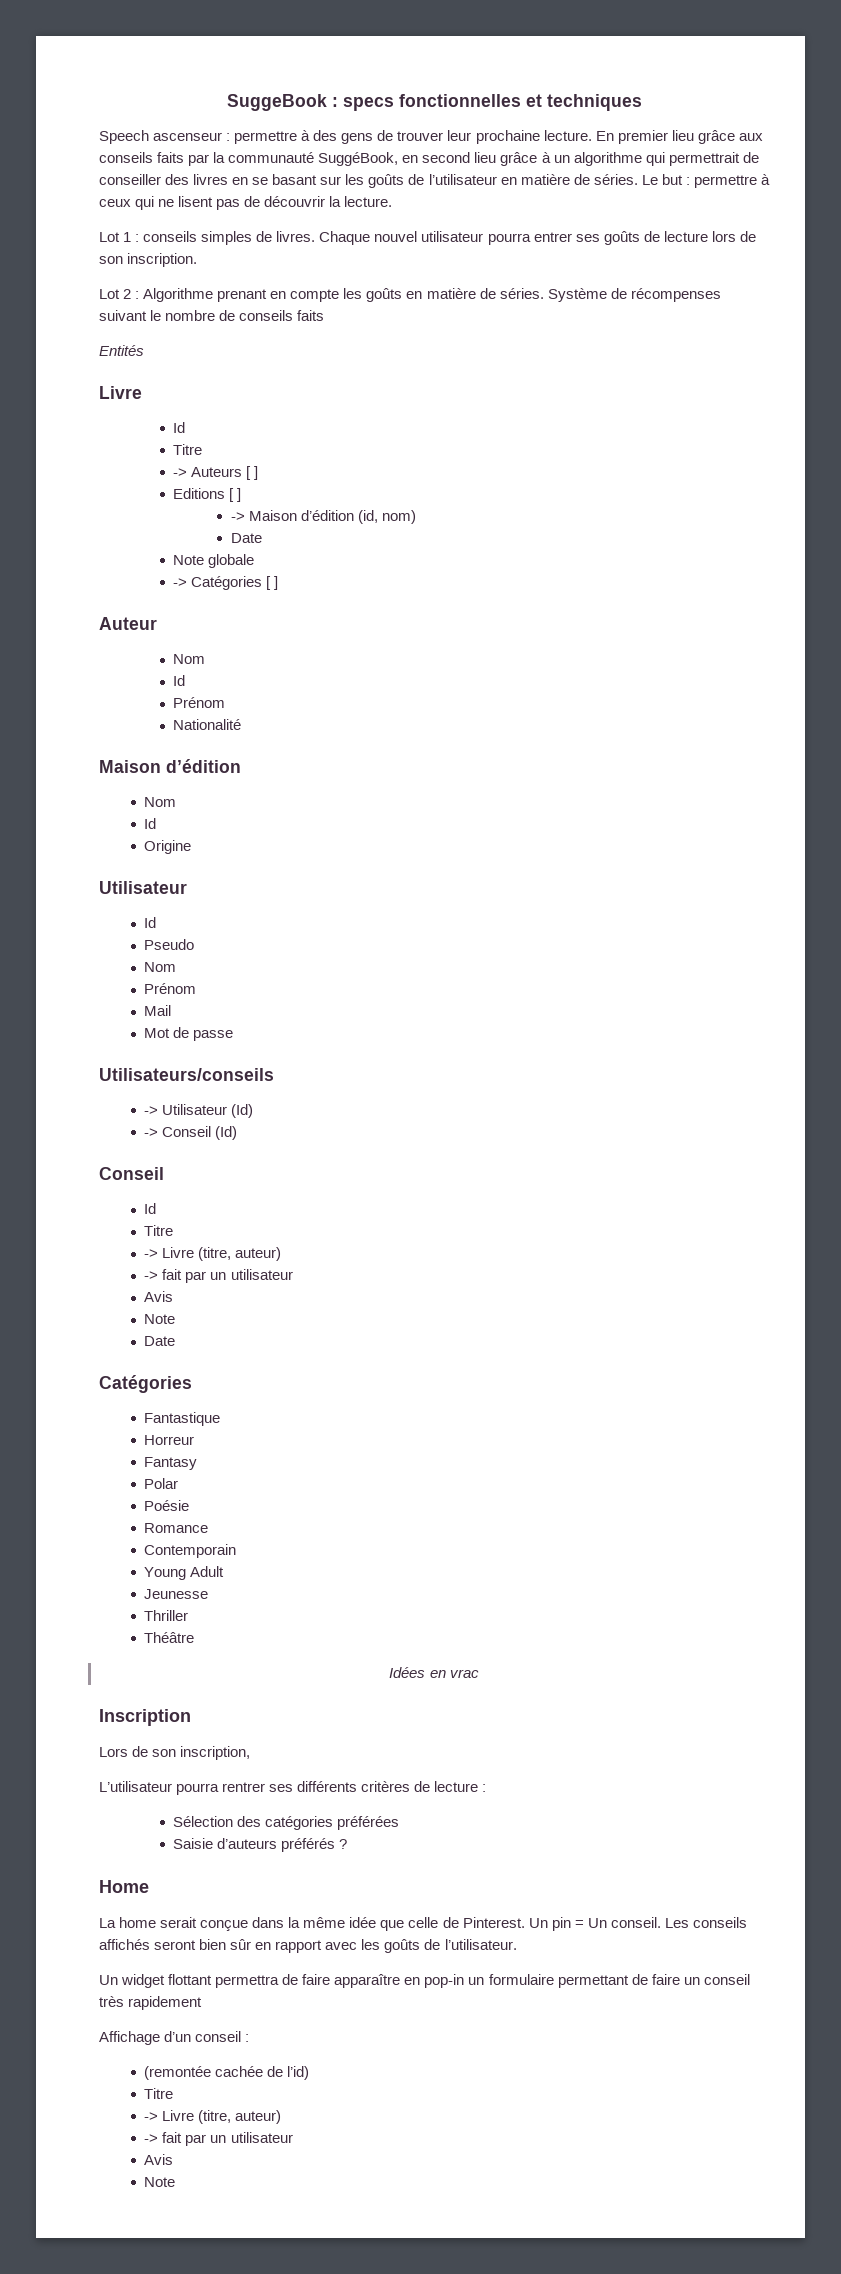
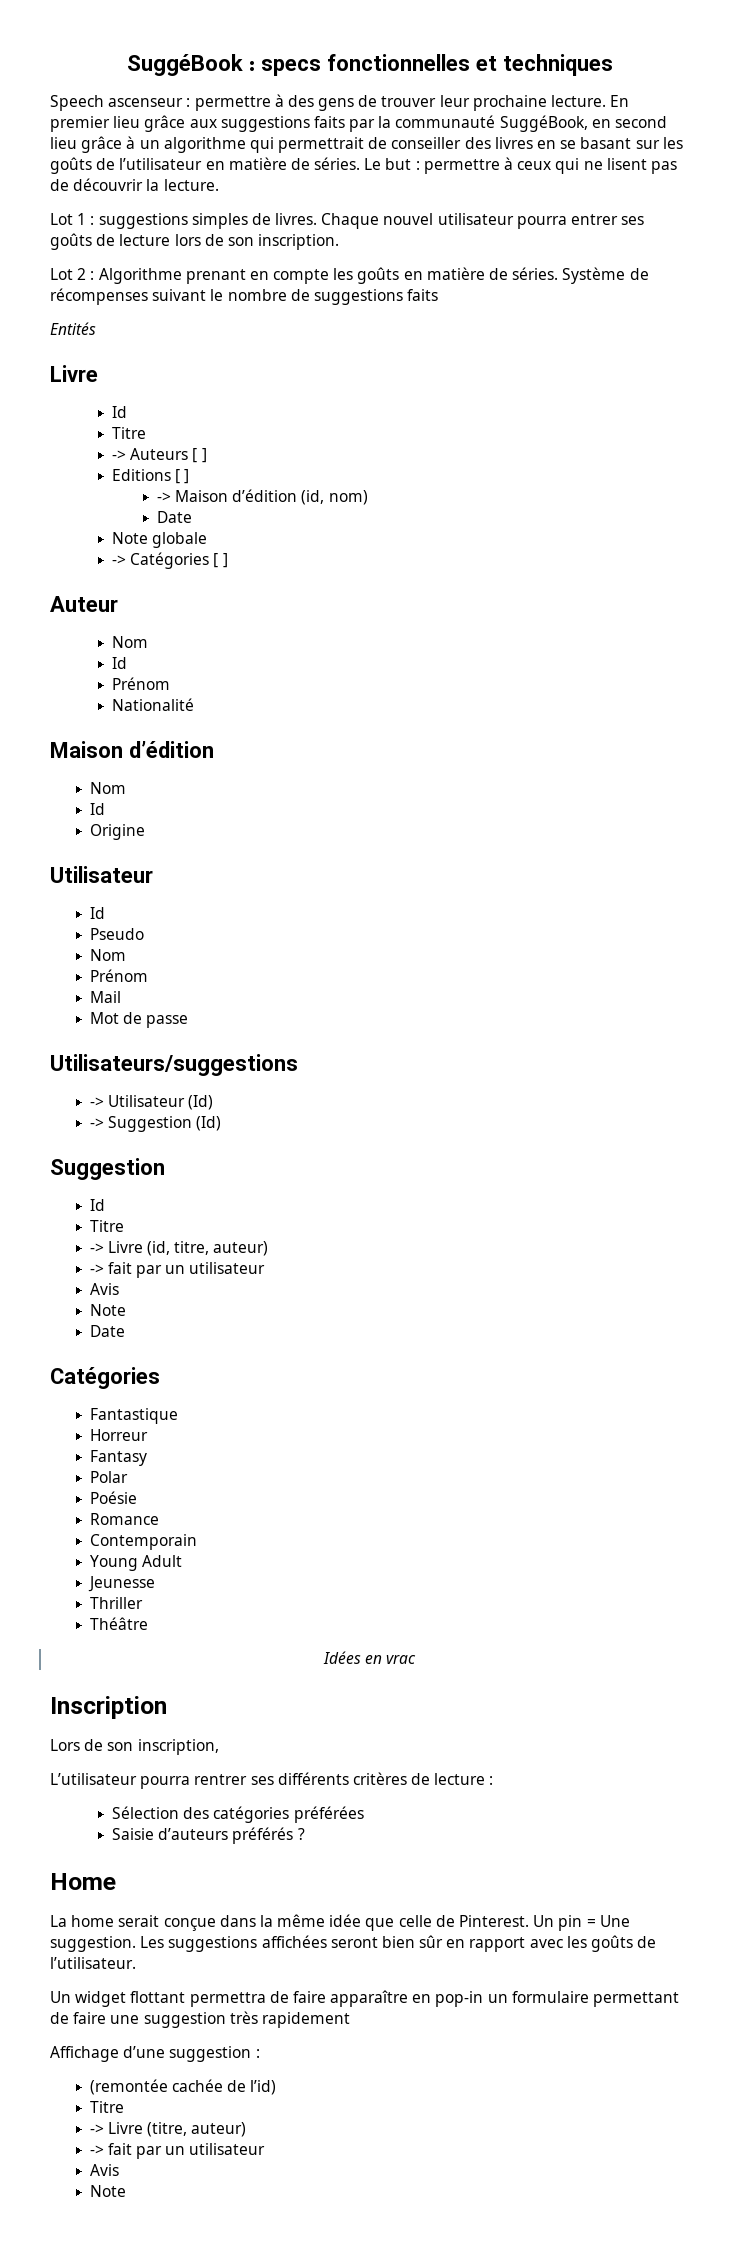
- SuggeBook : specs fonctionnelles et techniques
+ SuggéBook : specs fonctionnelles et techniques
- En premier lieu grâce aux conseils faits par la communauté SuggéBook, en second lieu grâce à un algorithme qui permettrait de conseiller des livres en se basant sur les goûts de l’utilisateur en matière de séries.
+ En premier lieu grâce aux suggestions faits par la communauté SuggéBook, en second lieu grâce à un algorithme qui permettrait de conseiller des livres en se basant sur les goûts de l’utilisateur en matière de séries.
- Lot 1 : conseils simples de livres.
+ Lot 1 : suggestions simples de livres.
- Système de récompenses suivant le nombre de conseils faits
+ Système de récompenses suivant le nombre de suggestions faits
- Utilisateurs/conseils
+ Utilisateurs/suggestions
- -> Conseil (Id)
- Conseil
+ -> Suggestion (Id)
+ Suggestion
  Id
  Titre
- -> Livre (titre, auteur)
+ -> Livre (id, titre, auteur)
- Un pin = Un conseil. Les conseils affichés seront bien sûr en rapport avec les goûts de l’utilisateur.
+ Un pin = Une suggestion. Les suggestions affichées seront bien sûr en rapport avec les goûts de l’utilisateur.
- Un widget flottant permettra de faire apparaître en pop-in un formulaire permettant de faire un conseil très rapidement
+ Un widget flottant permettra de faire apparaître en pop-in un formulaire permettant de faire une suggestion très rapidement
- Affichage d’un conseil :
+ Affichage d’une suggestion :

